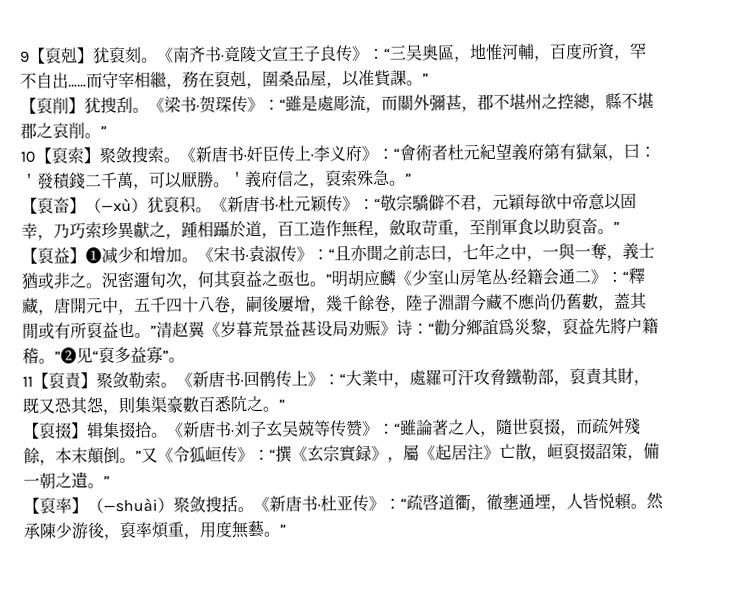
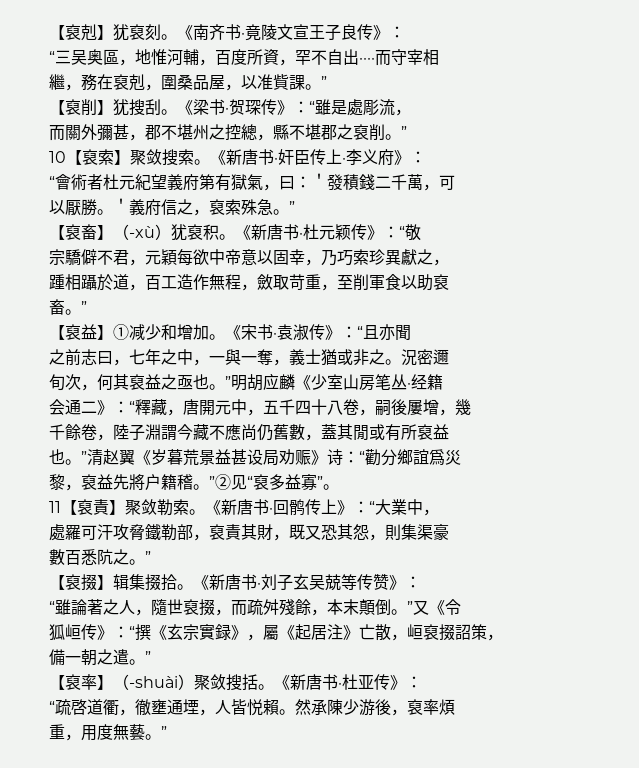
- 9【裒剋】犹裒刻。
+ 【裒剋】犹裒刻。
- 《南齐书·竟陵文宣王子良传》：“三吴奥區，地惟河輔，百度所資，罕不自出……而守宰相繼，務在裒剋，圍桑品屋，以准貲課。”
+ 《南齐书·竟陵文宣王子良传》：
+ “三吴奥區，地惟河輔，百度所資，罕不自出····而守宰相
+ 繼，務在裒剋，圍桑品屋，以准貲課。”
- 《梁书·贺琛传》：“雖是處彫流，而關外彌甚，郡不堪州之控總，縣不堪郡之哀削。”
+ 《梁书·贺琛传》：“雖是處彫流，
+ 而關外彌甚，郡不堪州之控總，縣不堪郡之裒削。”
- 《新唐书·奸臣传上·李义府》：“會術者杜元紀望義府第有獄氣，曰：＇發積錢二千萬，可以厭勝。
+ 《新唐书·奸臣传上·李义府》：
+ “會術者杜元紀望義府第有獄氣，曰：＇發積錢二千萬，可
+ 以厭勝。
- 【裒畜】（—xù）犹裒积。
+ 【裒畜】（-xù）犹裒积。
- 《新唐书·杜元颖传》：“敬宗驕僻不君，元穎每欲中帝意以固幸，乃巧索珍異獻之，踵相躡於道，百工造作無程，斂取苛重，至削軍食以助裒畜。”
+ 《新唐书·杜元颖传》：“敬
+ 宗驕僻不君，元穎每欲中帝意以固幸，乃巧索珍異獻之，
+ 踵相躡於道，百工造作無程，斂取苛重，至削軍食以助裒
+ 畜。”
- 【裒益】❶减少和增加。
+ 【裒益】①减少和增加。
- 《宋书·袁淑传》：“且亦聞之前志曰，七年之中，一與一奪，義士猶或非之。
+ 《宋书·袁淑传》：“且亦聞
+ 之前志曰，七年之中，一與一奪，義士猶或非之。
- 況密邇旬次，何其裒益之亟也。”明胡应麟《少室山房笔丛·经籍会通二》：
+ 況密邇
+ 旬次，何其裒益之亟也。”明胡应麟《少室山房笔丛·经籍
+ 会通二》：
- “釋藏，唐開元中，五千四十八卷，嗣後屢增，幾千餘卷，陸子淵謂今藏不應尚仍舊數，蓋其閒或有所裒益也。”清赵翼《岁暮荒景益甚设局劝赈》诗：
+ “釋藏，唐開元中，五千四十八卷，嗣後屢增，幾
+ 千餘卷，陸子淵謂今藏不應尚仍舊數，蓋其閒或有所裒益
+ 也。”清赵翼《岁暮荒景益甚设局劝赈》诗：
- “勸分鄉誼爲災黎，裒益先將户籍稽。”❷见“裒多益寡”。
+ “勸分鄉誼爲災
+ 黎，裒益先將户籍稽。”②见“裒多益寡”。
- 《新唐书·回鹘传上》：“大業中，處羅可汗攻脅鐵勒部，裒責其財，既又恐其怨，則集渠豪數百悉阬之。”
+ 《新唐书·回鹘传上》：“大業中，
+ 處羅可汗攻脅鐵勒部，裒責其財，既又恐其怨，則集渠豪
+ 數百悉阬之。”
- 《新唐书·刘子玄吴兢等传赞》：“雖論著之人，隨世裒掇，而疏舛殘餘，本末顛倒。”又《令狐峘传》：“撰《玄宗實録》，屬《起居注》亡散，峘裒掇詔策，備一朝之遺。”
+ 《新唐书·刘子玄吴兢等传赞》：
+ “雖論著之人，隨世裒掇，而疏舛殘餘，本末顛倒。”又《令
+ 狐峘传》：“撰《玄宗實録》，屬《起居注》亡散，峘裒掇詔策，
+ 備一朝之遣。”
- 【裒率】（—shuài）聚敛搜括。
+ 【裒率】（-shuài）聚敛搜括。
- 《新唐书·杜亚传》：“疏啓道衢，徹壅通堙，人皆悦賴。
+ 《新唐书·杜亚传》：
+ “疏啓道衢，徹壅通堙，人皆悦賴。
- 然承陳少游後，裒率煩重，用度無藝。”
+ 然承陳少游後，裒率煩
+ 重，用度無藝。”

